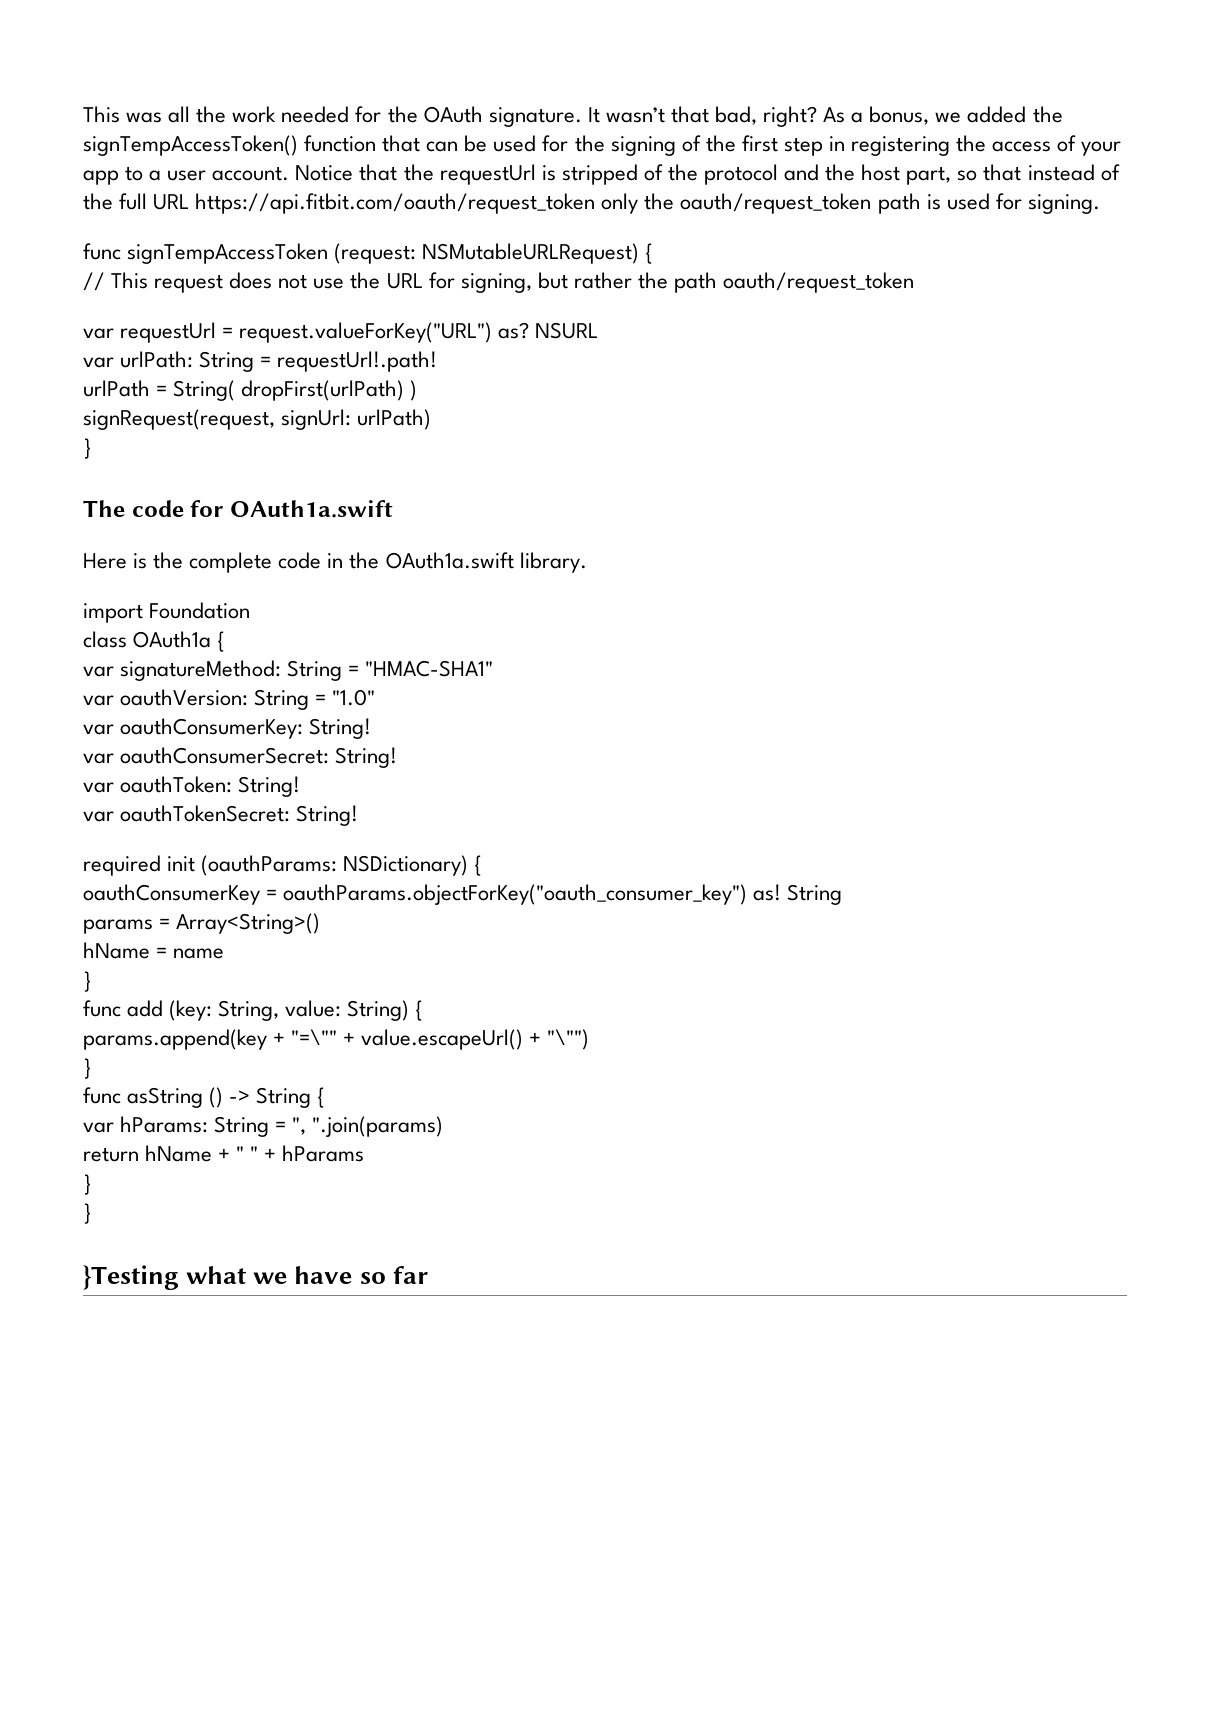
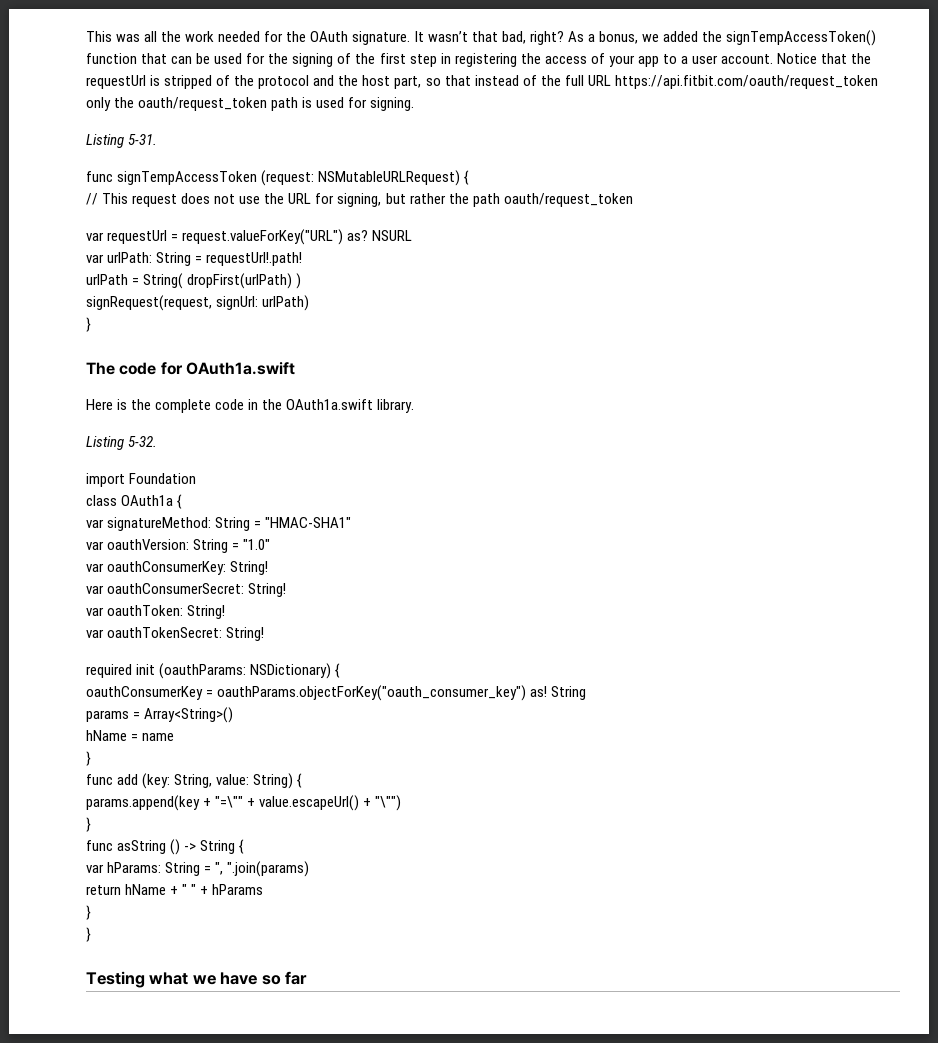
+ Listing 5-31.
+ Listing 5-32.
- }Testing what we have so far
+ Testing what we have so far

